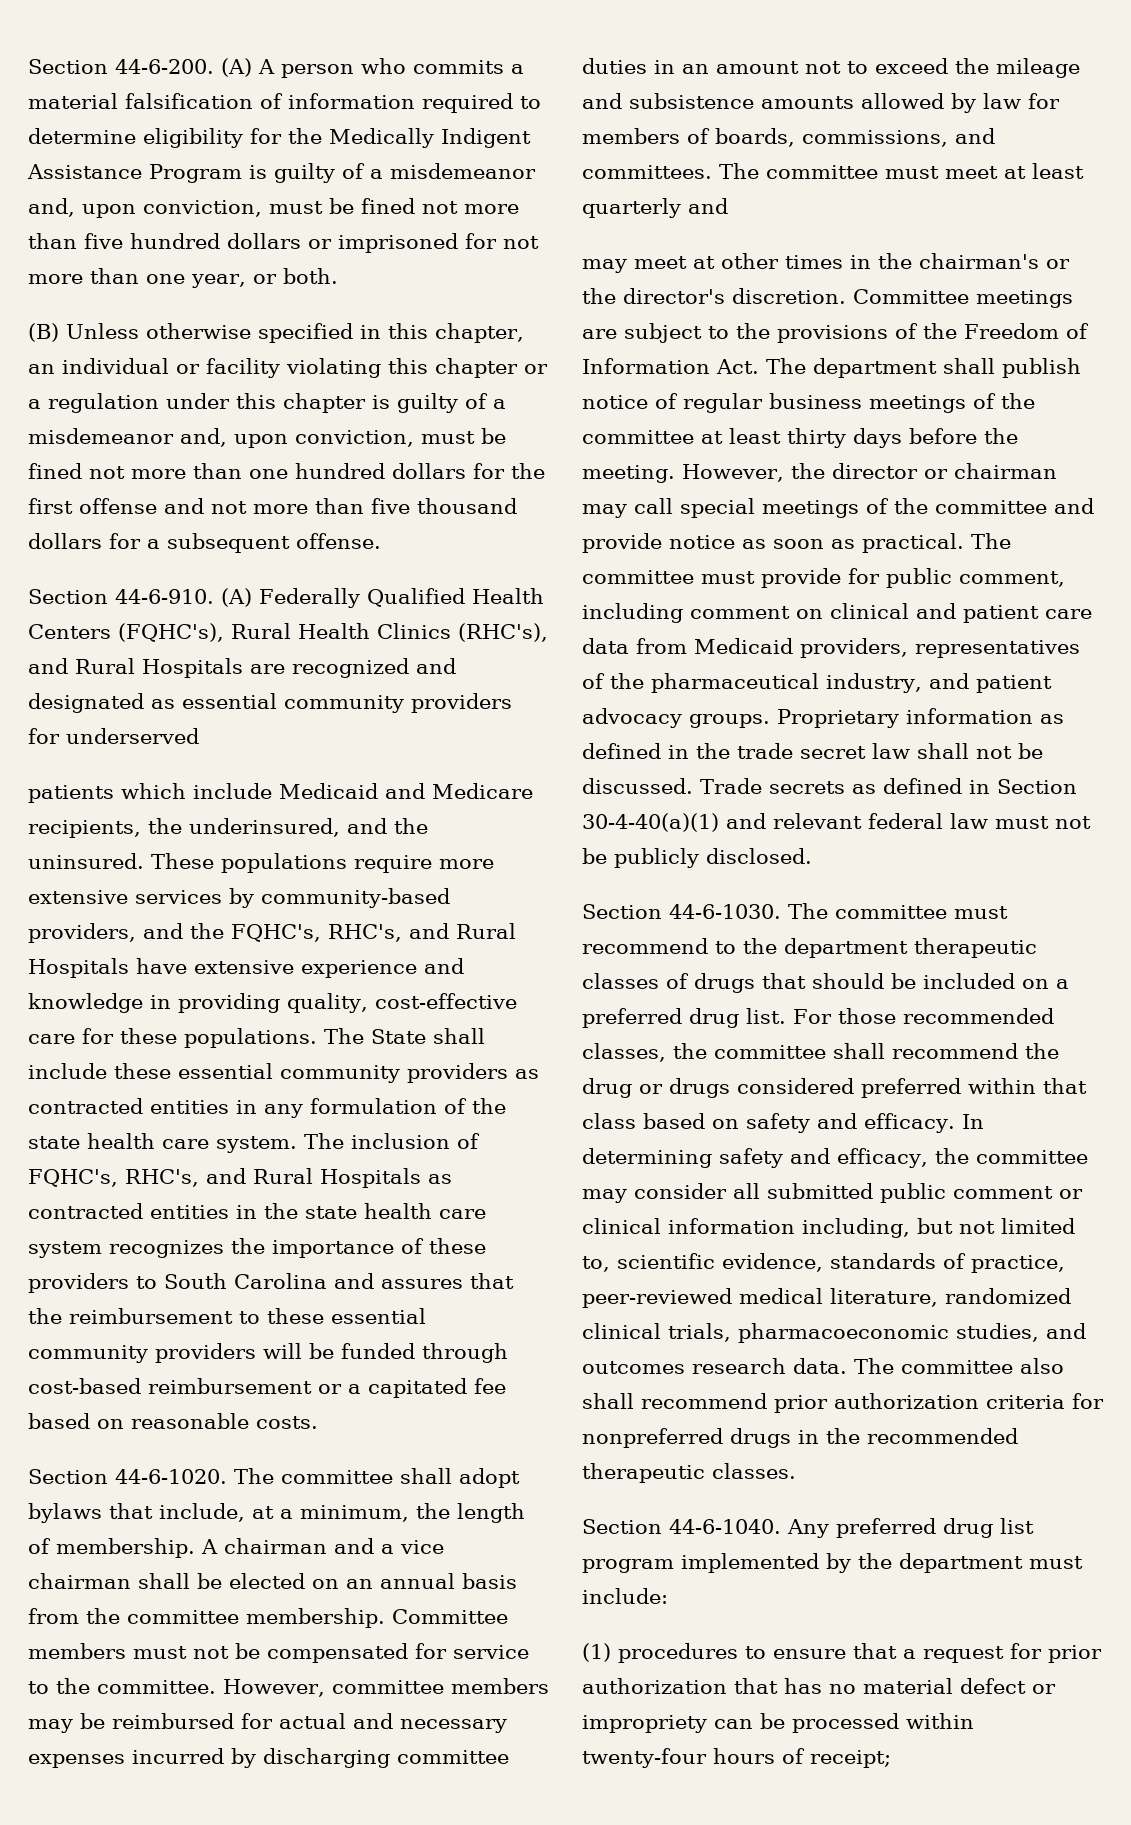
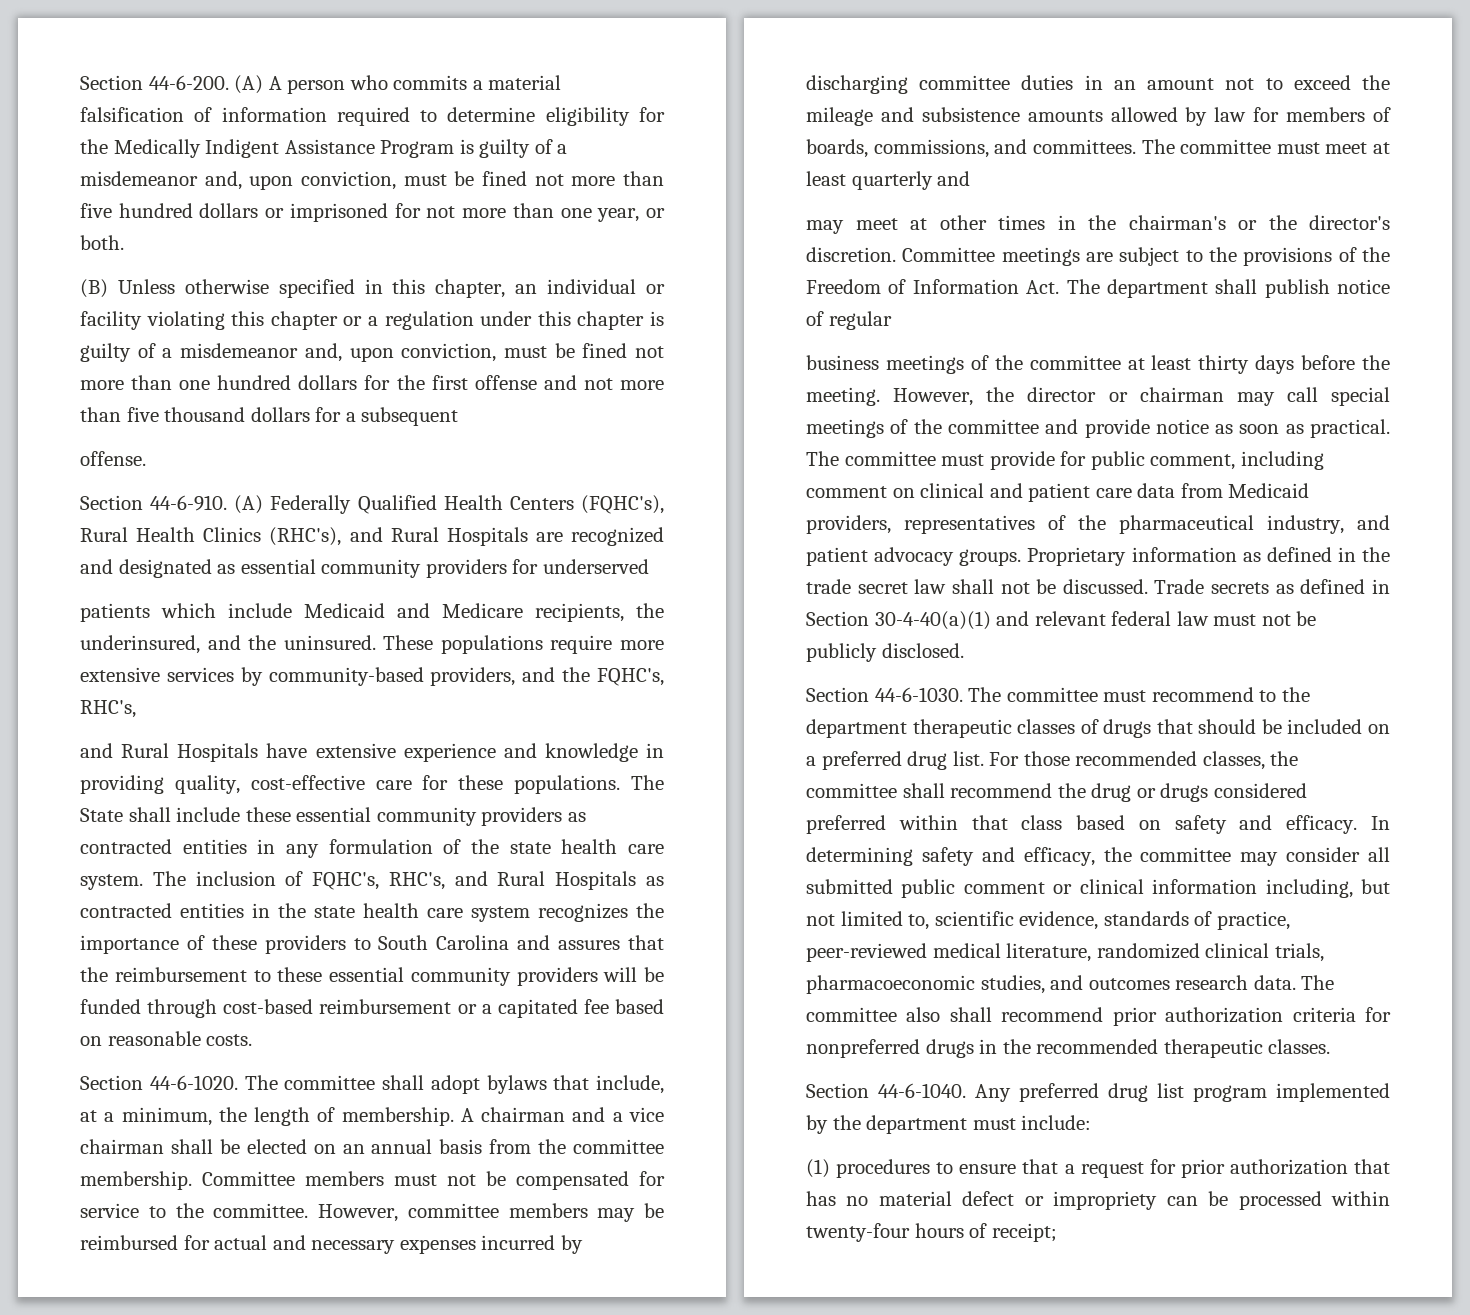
- (B) Unless otherwise specified in this chapter, an individual or facility violating this chapter or a regulation under this chapter is guilty of a misdemeanor and, upon conviction, must be fined not more than one hundred dollars for the first offense and not more than five thousand dollars for a subsequent offense.
+ (B) Unless otherwise specified in this chapter, an individual or facility violating this chapter or a regulation under this chapter is guilty of a misdemeanor and, upon conviction, must be fined not more than one hundred dollars for the first offense and not more than five thousand dollars for a subsequent
+ offense.
- These populations require more extensive services by community-based providers, and the FQHC's, RHC's, and Rural Hospitals have extensive experience and knowledge in providing quality, cost-effective care for these populations.
+ These populations require more extensive services by community-based providers, and the FQHC's, RHC's,
+ and Rural Hospitals have extensive experience and knowledge in providing quality, cost-effective care for these populations.
- Committee meetings are subject to the provisions of the Freedom of Information Act. The department shall publish notice of regular business meetings of the committee at least thirty days before the meeting.
+ Committee meetings are subject to the provisions of the Freedom of Information Act. The department shall publish notice of regular
+ business meetings of the committee at least thirty days before the meeting.

